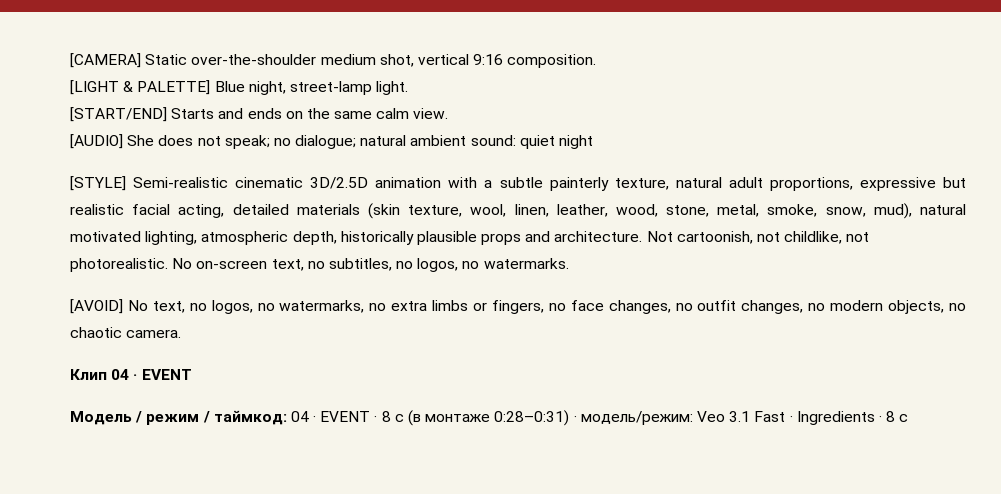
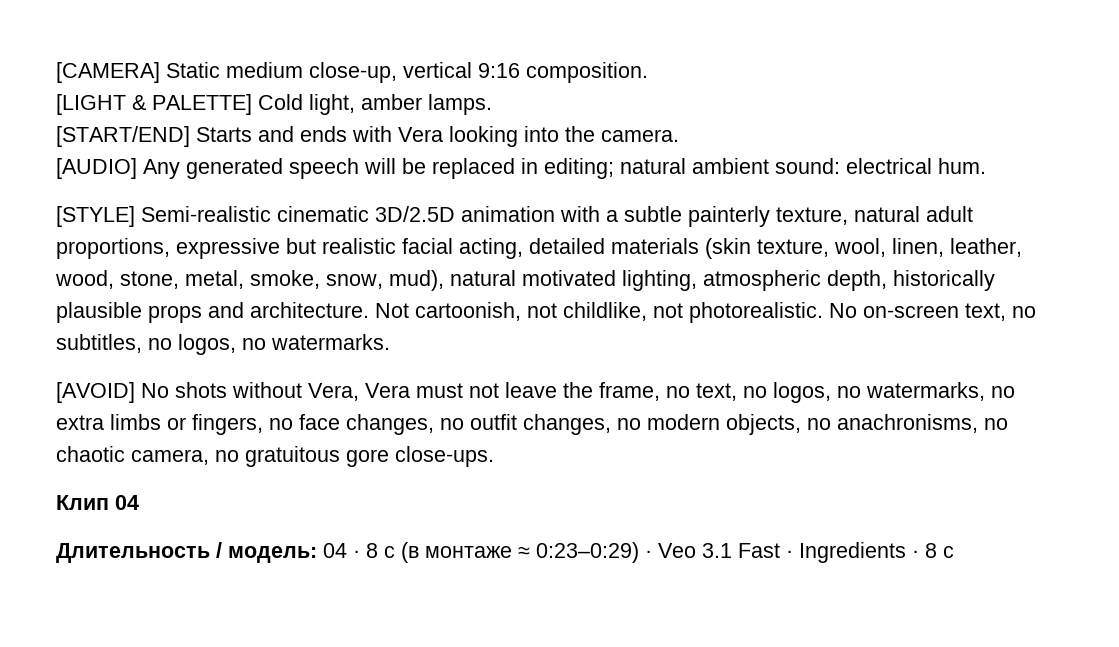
- [CAMERA] Static over-the-shoulder medium shot, vertical 9:16 composition.
+ [CAMERA] Static medium close-up, vertical 9:16 composition.
- [LIGHT & PALETTE] Blue night, street-lamp light.
+ [LIGHT & PALETTE] Cold light, amber lamps.
- [START/END] Starts and ends on the same calm view.
- [AUDIO] She does not speak; no dialogue; natural ambient sound: quiet night
+ [START/END] Starts and ends with Vera looking into the camera.
+ [AUDIO] Any generated speech will be replaced in editing; natural ambient sound: electrical hum.
- [AVOID] No text, no logos, no watermarks, no extra limbs or fingers, no face changes, no outfit changes, no modern objects, no chaotic camera.
- Клип 04 · EVENT
- Модель / режим / таймкод: 04 · EVENT · 8 с (в монтаже 0:28–0:31) · модель/режим: Veo 3.1 Fast · Ingredients · 8 с
+ [AVOID] No shots without Vera, Vera must not leave the frame, no text, no logos, no watermarks, no extra limbs or fingers, no face changes, no outfit changes, no modern objects, no anachronisms, no chaotic camera, no gratuitous gore close-ups.
+ Клип 04
+ Длительность / модель: 04 · 8 с (в монтаже ≈ 0:23–0:29) · Veo 3.1 Fast · Ingredients · 8 с

